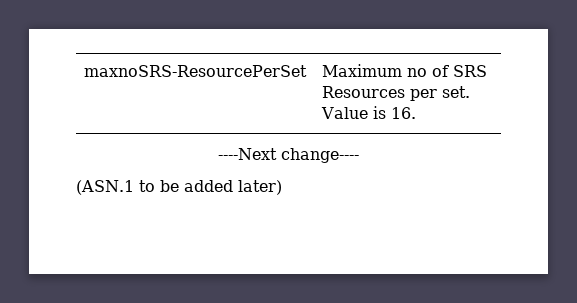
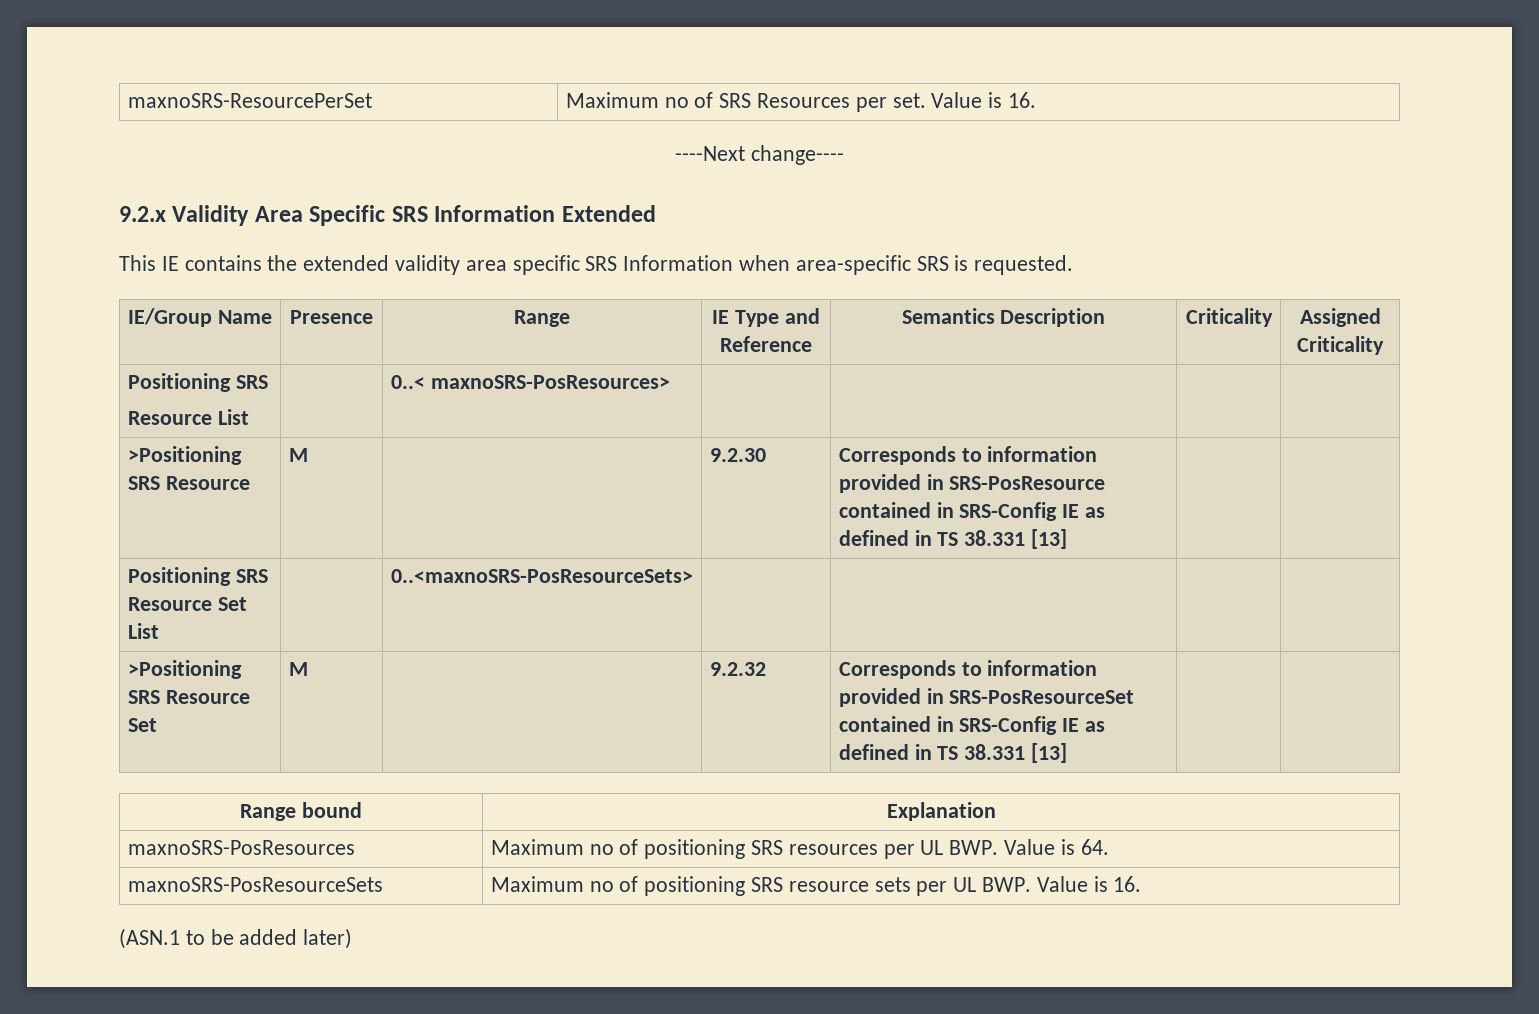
+ 9.2.x Validity Area Specific SRS Information Extended
+ This IE contains the extended validity area specific SRS Information when area-specific SRS is requested.
+ IE/Group Name | Presence | Range | IE Type and Reference | Semantics Description | Criticality | Assigned Criticality
+ Positioning SRS
+ Resource List | | 0..< maxnoSRS-PosResources> | | | |
+ >Positioning SRS Resource | M | | 9.2.30 | Corresponds to information provided in SRS-PosResource contained in SRS-Config IE as defined in TS 38.331 [13] | |
+ Positioning SRS Resource Set List | | 0..<maxnoSRS-PosResourceSets> | | | |
+ >Positioning SRS Resource Set | M | | 9.2.32 | Corresponds to information provided in SRS-PosResourceSet contained in SRS-Config IE as defined in TS 38.331 [13] | |
+ Range bound | Explanation
+ maxnoSRS-PosResources | Maximum no of positioning SRS resources per UL BWP. Value is 64.
+ maxnoSRS-PosResourceSets | Maximum no of positioning SRS resource sets per UL BWP. Value is 16.

